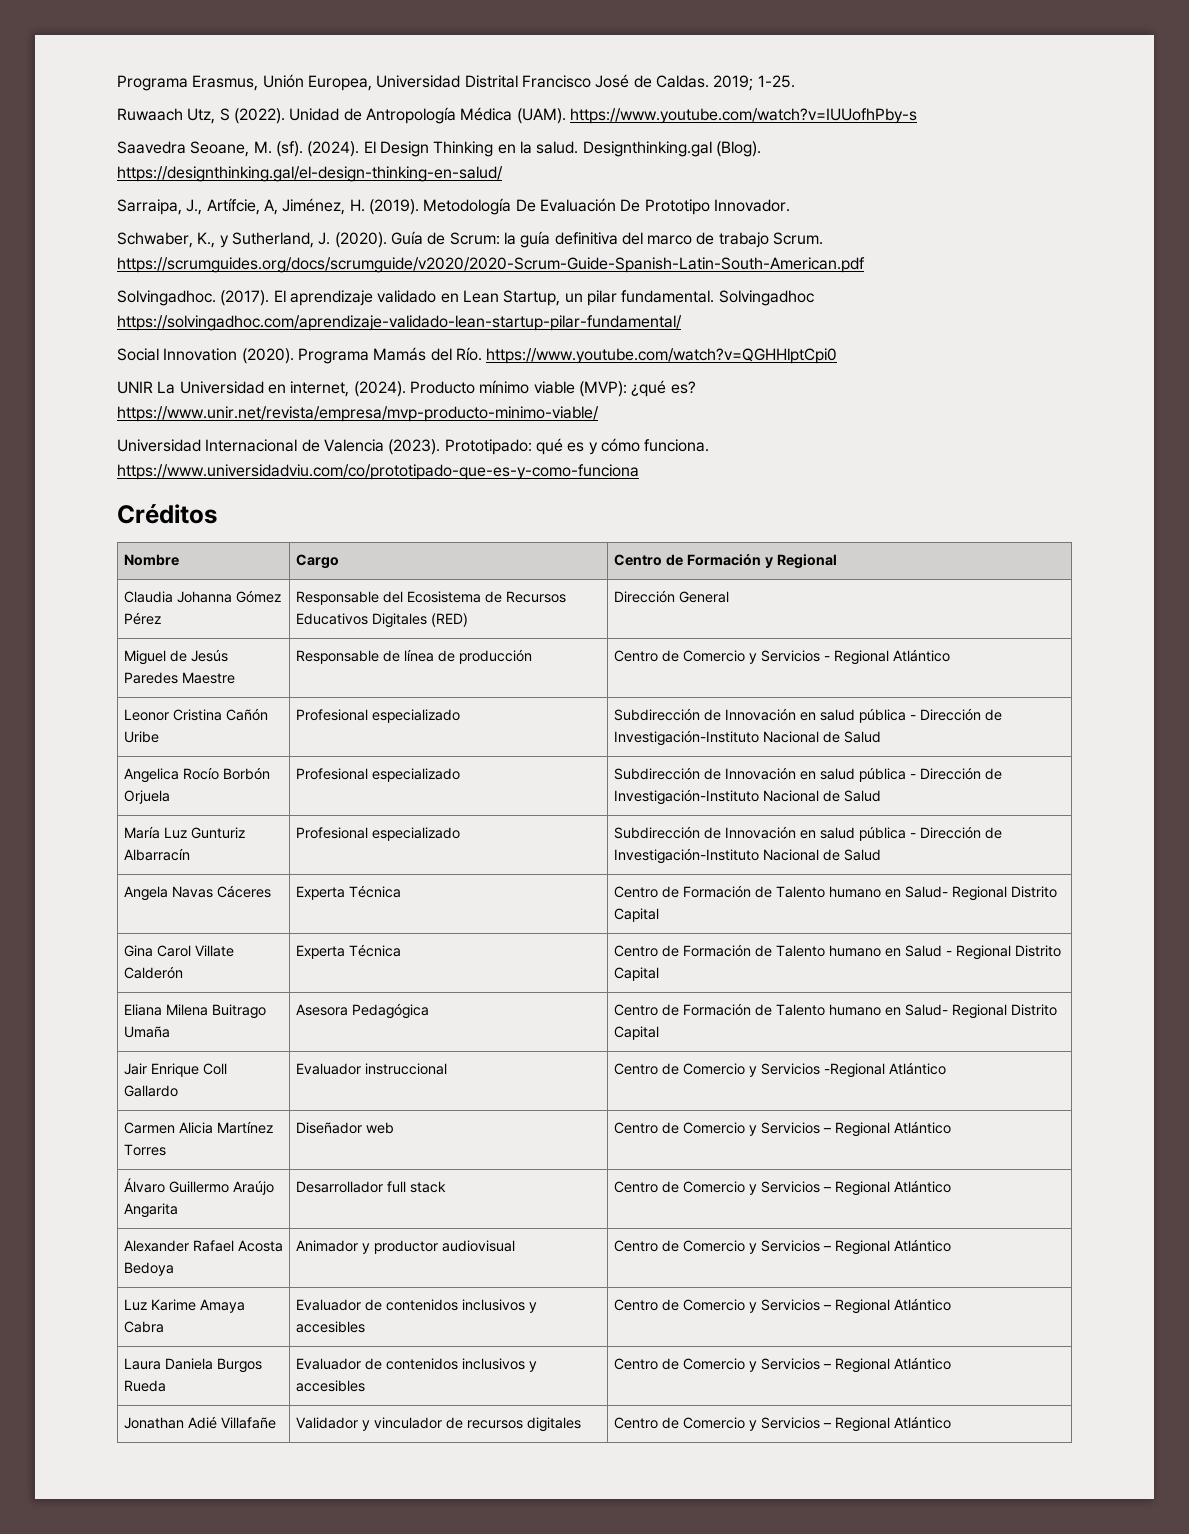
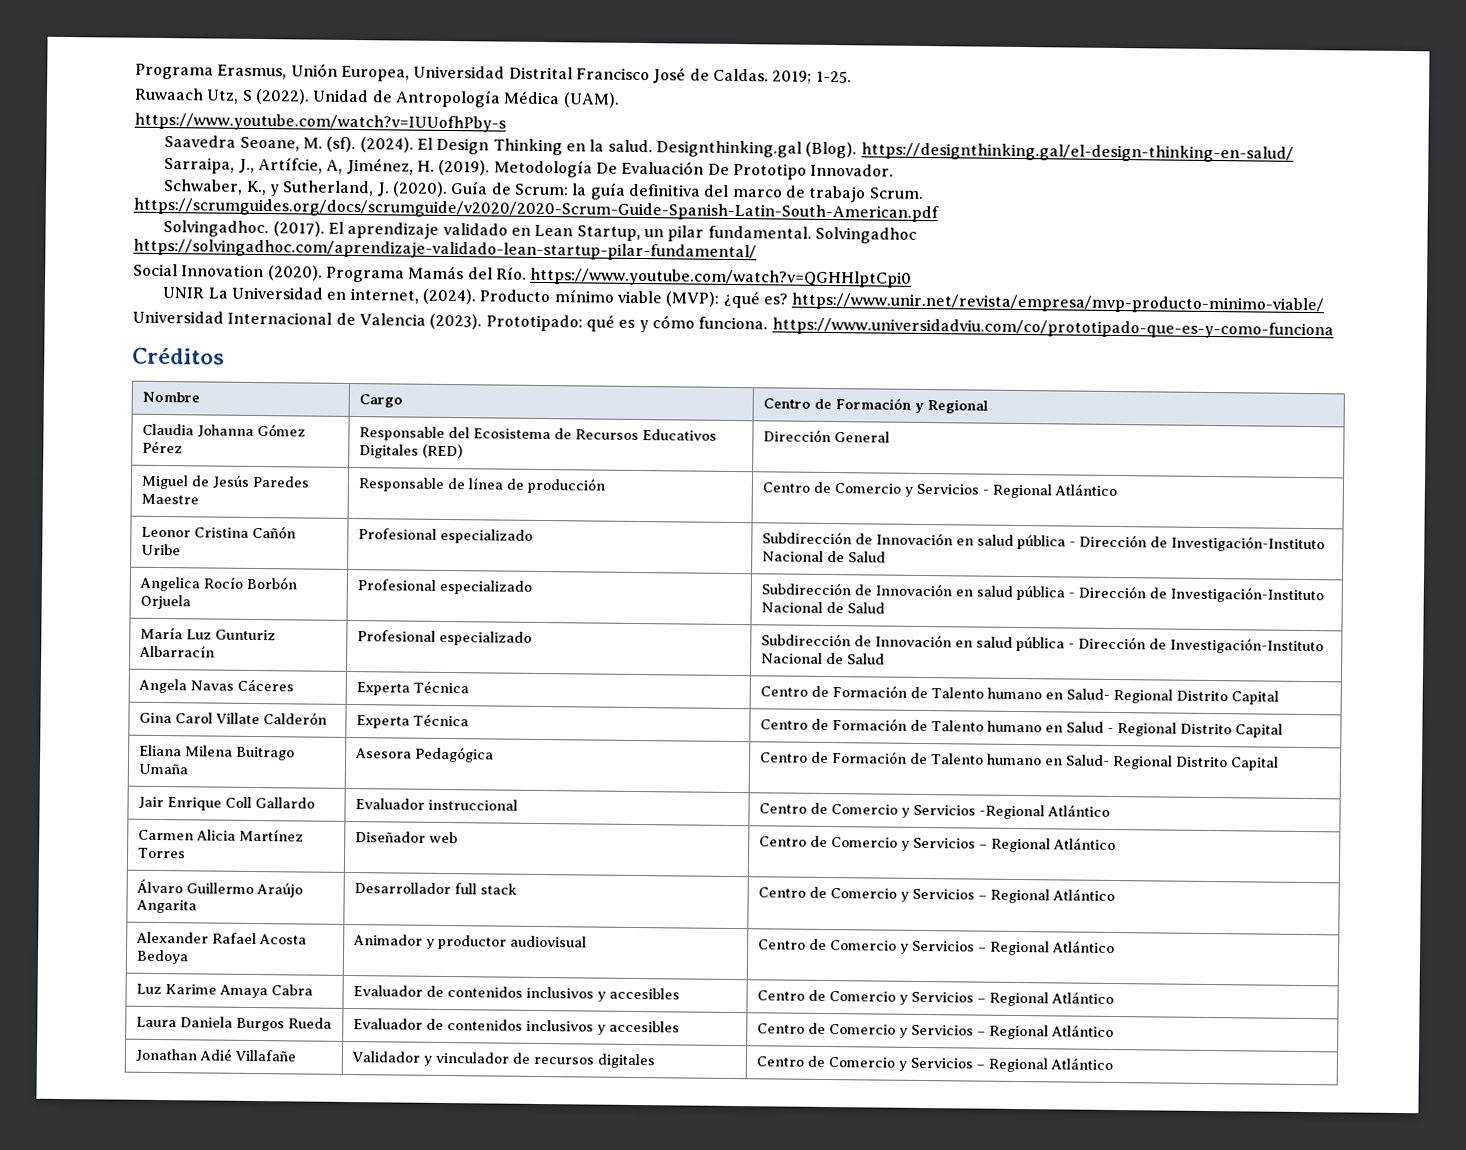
- Unidad de Antropología Médica (UAM). https://www.youtube.com/watch?v=IUUofhPby-s
+ Unidad de Antropología Médica (UAM).
+ https://www.youtube.com/watch?v=IUUofhPby-s

